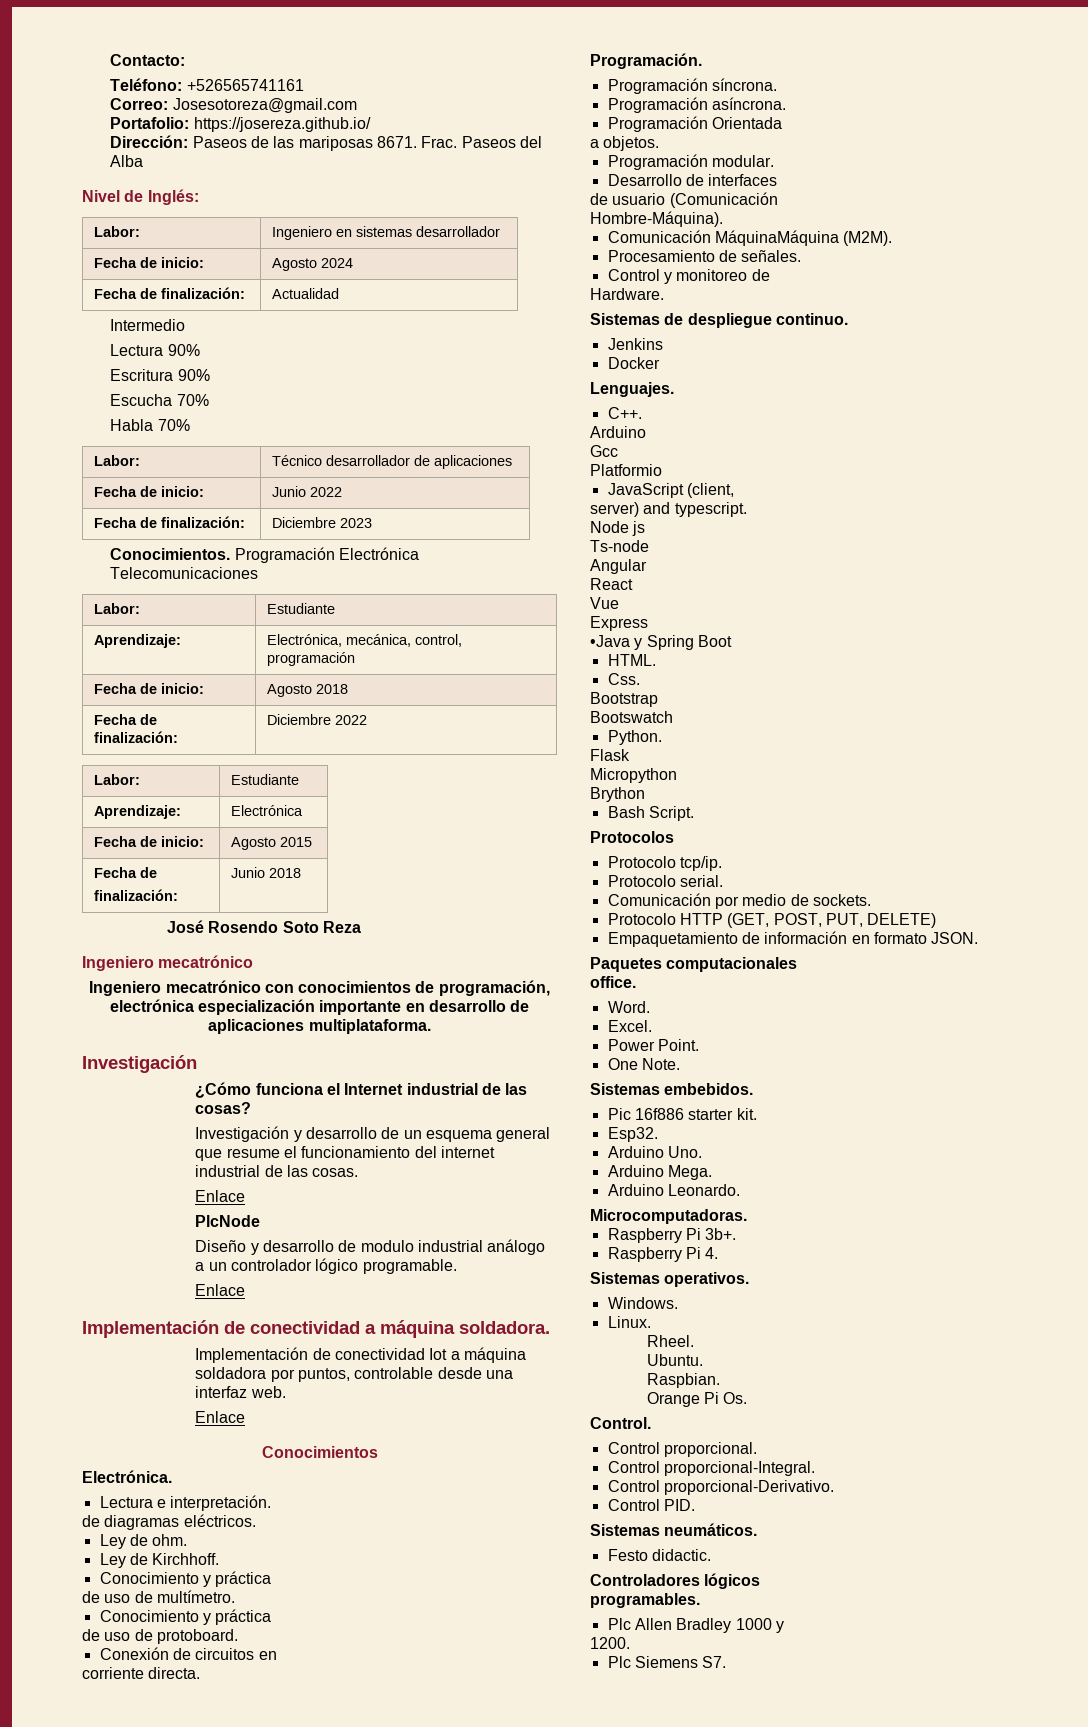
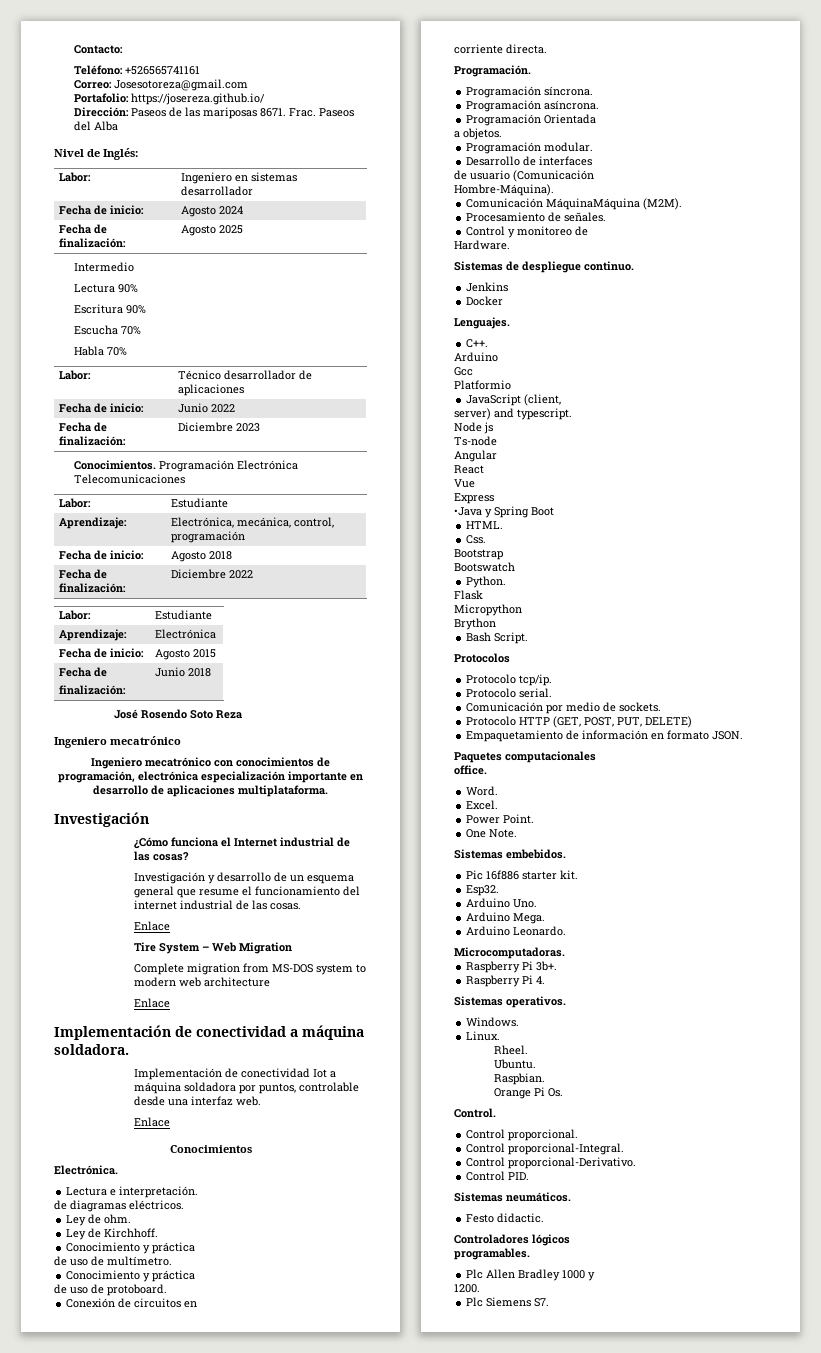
- Fecha de finalización: | Actualidad
+ Fecha de finalización: | Agosto 2025
- PlcNode
- Diseño y desarrollo de modulo industrial análogo a un controlador lógico programable.
+ Tire System – Web Migration
+ Complete migration from MS-DOS system to modern web architecture

